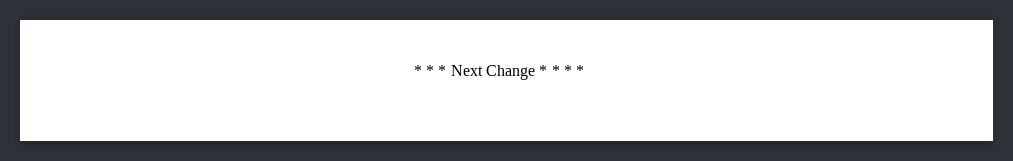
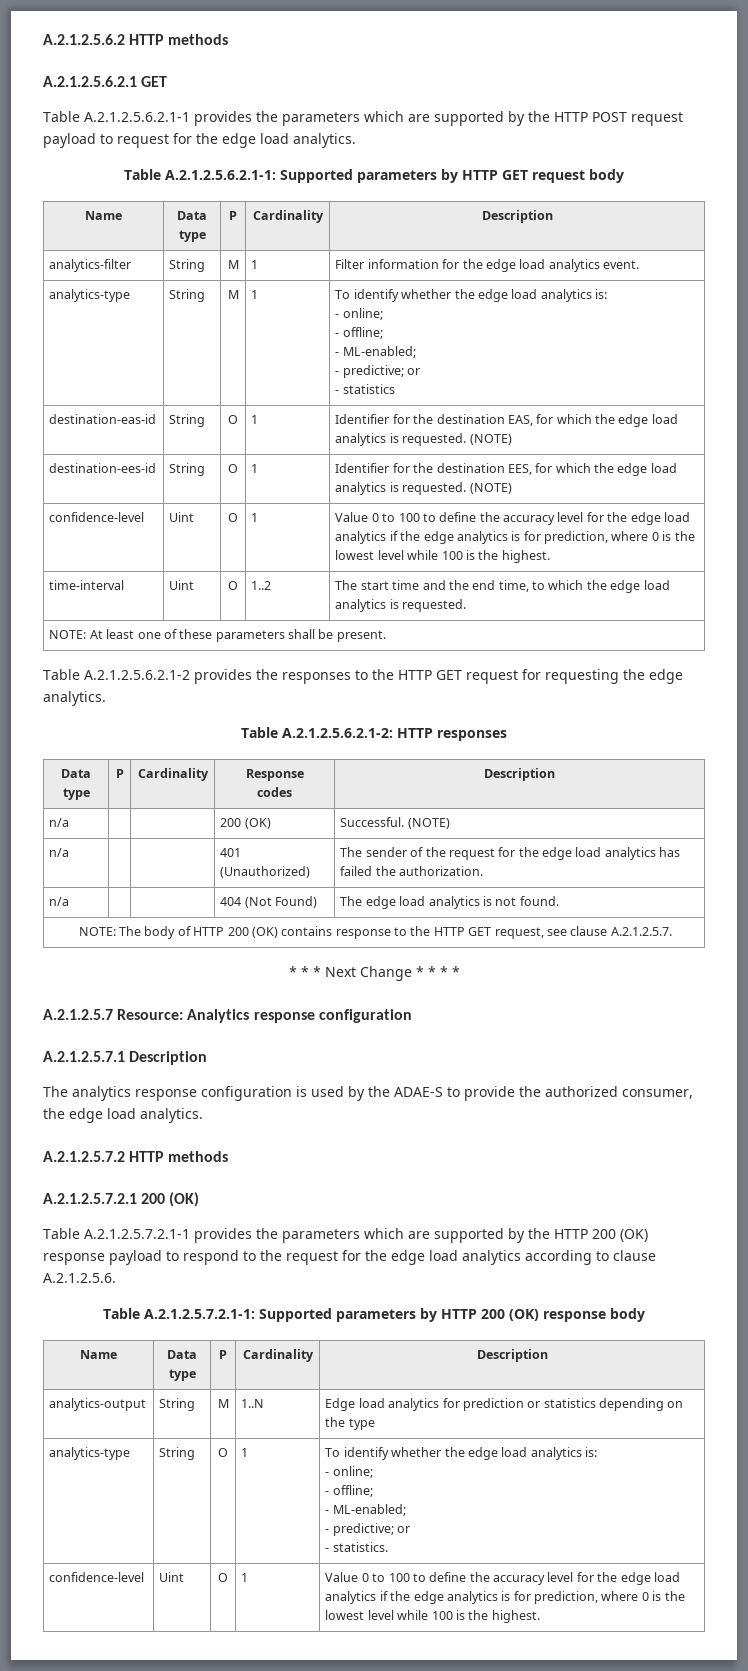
+ A.2.1.2.5.6.2 HTTP methods
+ A.2.1.2.5.6.2.1 GET
+ Table A.2.1.2.5.6.2.1-1 provides the parameters which are supported by the HTTP POST request payload to request for the edge load analytics.
+ Table A.2.1.2.5.6.2.1-1: Supported parameters by HTTP GET request body
+ Name | Data type | P | Cardinality | Description
+ analytics-filter | String | M | 1 | Filter information for the edge load analytics event.
+ analytics-type | String | M | 1 | To identify whether the edge load analytics is:
+ - online;
+ - offline;
+ - ML-enabled;
+ - predictive; or
+ - statistics
+ destination-eas-id | String | O | 1 | Identifier for the destination EAS, for which the edge load analytics is requested. (NOTE)
+ destination-ees-id | String | O | 1 | Identifier for the destination EES, for which the edge load analytics is requested. (NOTE)
+ confidence-level | Uint | O | 1 | Value 0 to 100 to define the accuracy level for the edge load analytics if the edge analytics is for prediction, where 0 is the lowest level while 100 is the highest.
+ time-interval | Uint | O | 1..2 | The start time and the end time, to which the edge load analytics is requested.
+ NOTE: At least one of these parameters shall be present.
+ Table A.2.1.2.5.6.2.1-2 provides the responses to the HTTP GET request for requesting the edge analytics.
+ Table A.2.1.2.5.6.2.1-2: HTTP responses
+ Data type | P | Cardinality | Response
+ codes | Description
+ n/a | | | 200 (OK) | Successful. (NOTE)
+ n/a | | | 401 (Unauthorized) | The sender of the request for the edge load analytics has failed the authorization.
+ n/a | | | 404 (Not Found) | The edge load analytics is not found.
+ NOTE: The body of HTTP 200 (OK) contains response to the HTTP GET request, see clause A.2.1.2.5.7.
+ A.2.1.2.5.7 Resource: Analytics response configuration
+ A.2.1.2.5.7.1 Description
+ The analytics response configuration is used by the ADAE-S to provide the authorized consumer, the edge load analytics.
+ A.2.1.2.5.7.2 HTTP methods
+ A.2.1.2.5.7.2.1 200 (OK)
+ Table A.2.1.2.5.7.2.1-1 provides the parameters which are supported by the HTTP 200 (OK) response payload to respond to the request for the edge load analytics according to clause A.2.1.2.5.6.
+ Table A.2.1.2.5.7.2.1-1: Supported parameters by HTTP 200 (OK) response body
+ Name | Data type | P | Cardinality | Description
+ analytics-output | String | M | 1..N | Edge load analytics for prediction or statistics depending on the type
+ analytics-type | String | O | 1 | To identify whether the edge load analytics is:
+ - online;
+ - offline;
+ - ML-enabled;
+ - predictive; or
+ - statistics.
+ confidence-level | Uint | O | 1 | Value 0 to 100 to define the accuracy level for the edge load analytics if the edge analytics is for prediction, where 0 is the lowest level while 100 is the highest.

